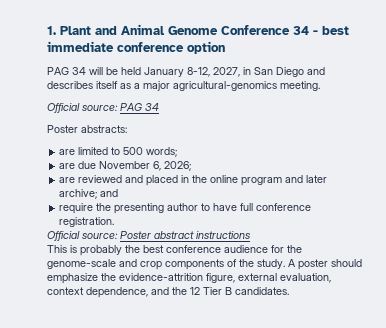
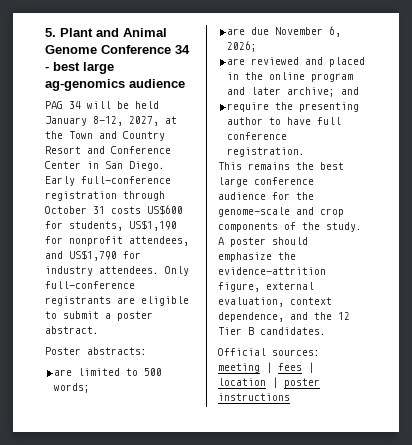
- 1. Plant and Animal Genome Conference 34 - best immediate conference option
+ 5. Plant and Animal Genome Conference 34 - best large ag-genomics audience
- PAG 34 will be held January 8-12, 2027, in San Diego and describes itself as a major agricultural-genomics meeting.
- Official source: PAG 34
+ PAG 34 will be held January 8-12, 2027, at the Town and Country Resort and Conference Center in San Diego. Early full-conference registration through October 31 costs US$600 for students, US$1,190 for nonprofit attendees, and US$1,790 for industry attendees. Only full-conference registrants are eligible to submit a poster abstract.
- Official source: Poster abstract instructions
- This is probably the best conference audience for the genome-scale and crop components of the study.
+ This remains the best large conference audience for the genome-scale and crop components of the study.
+ Official sources: meeting | fees | location | poster instructions

